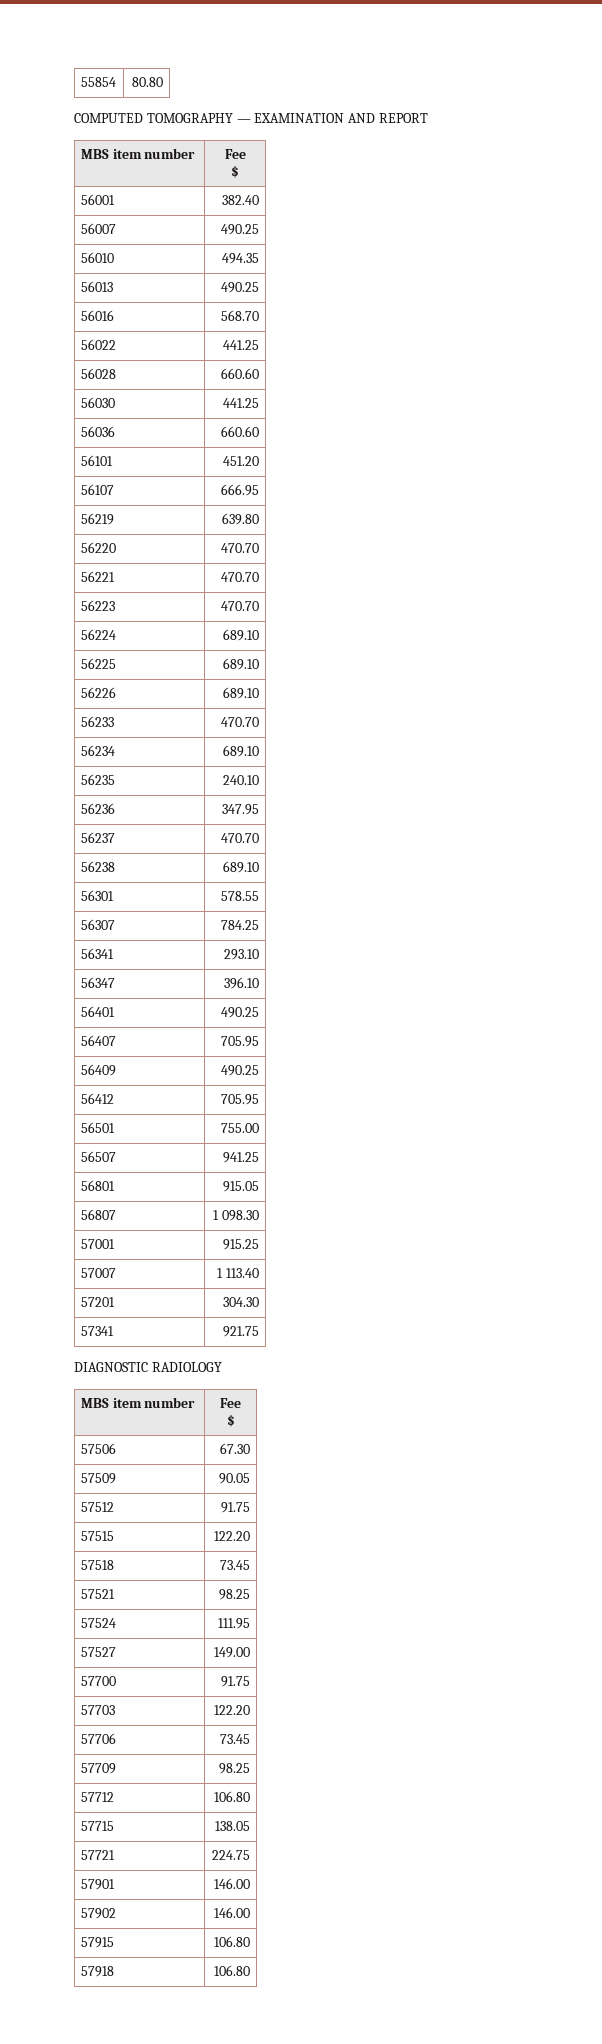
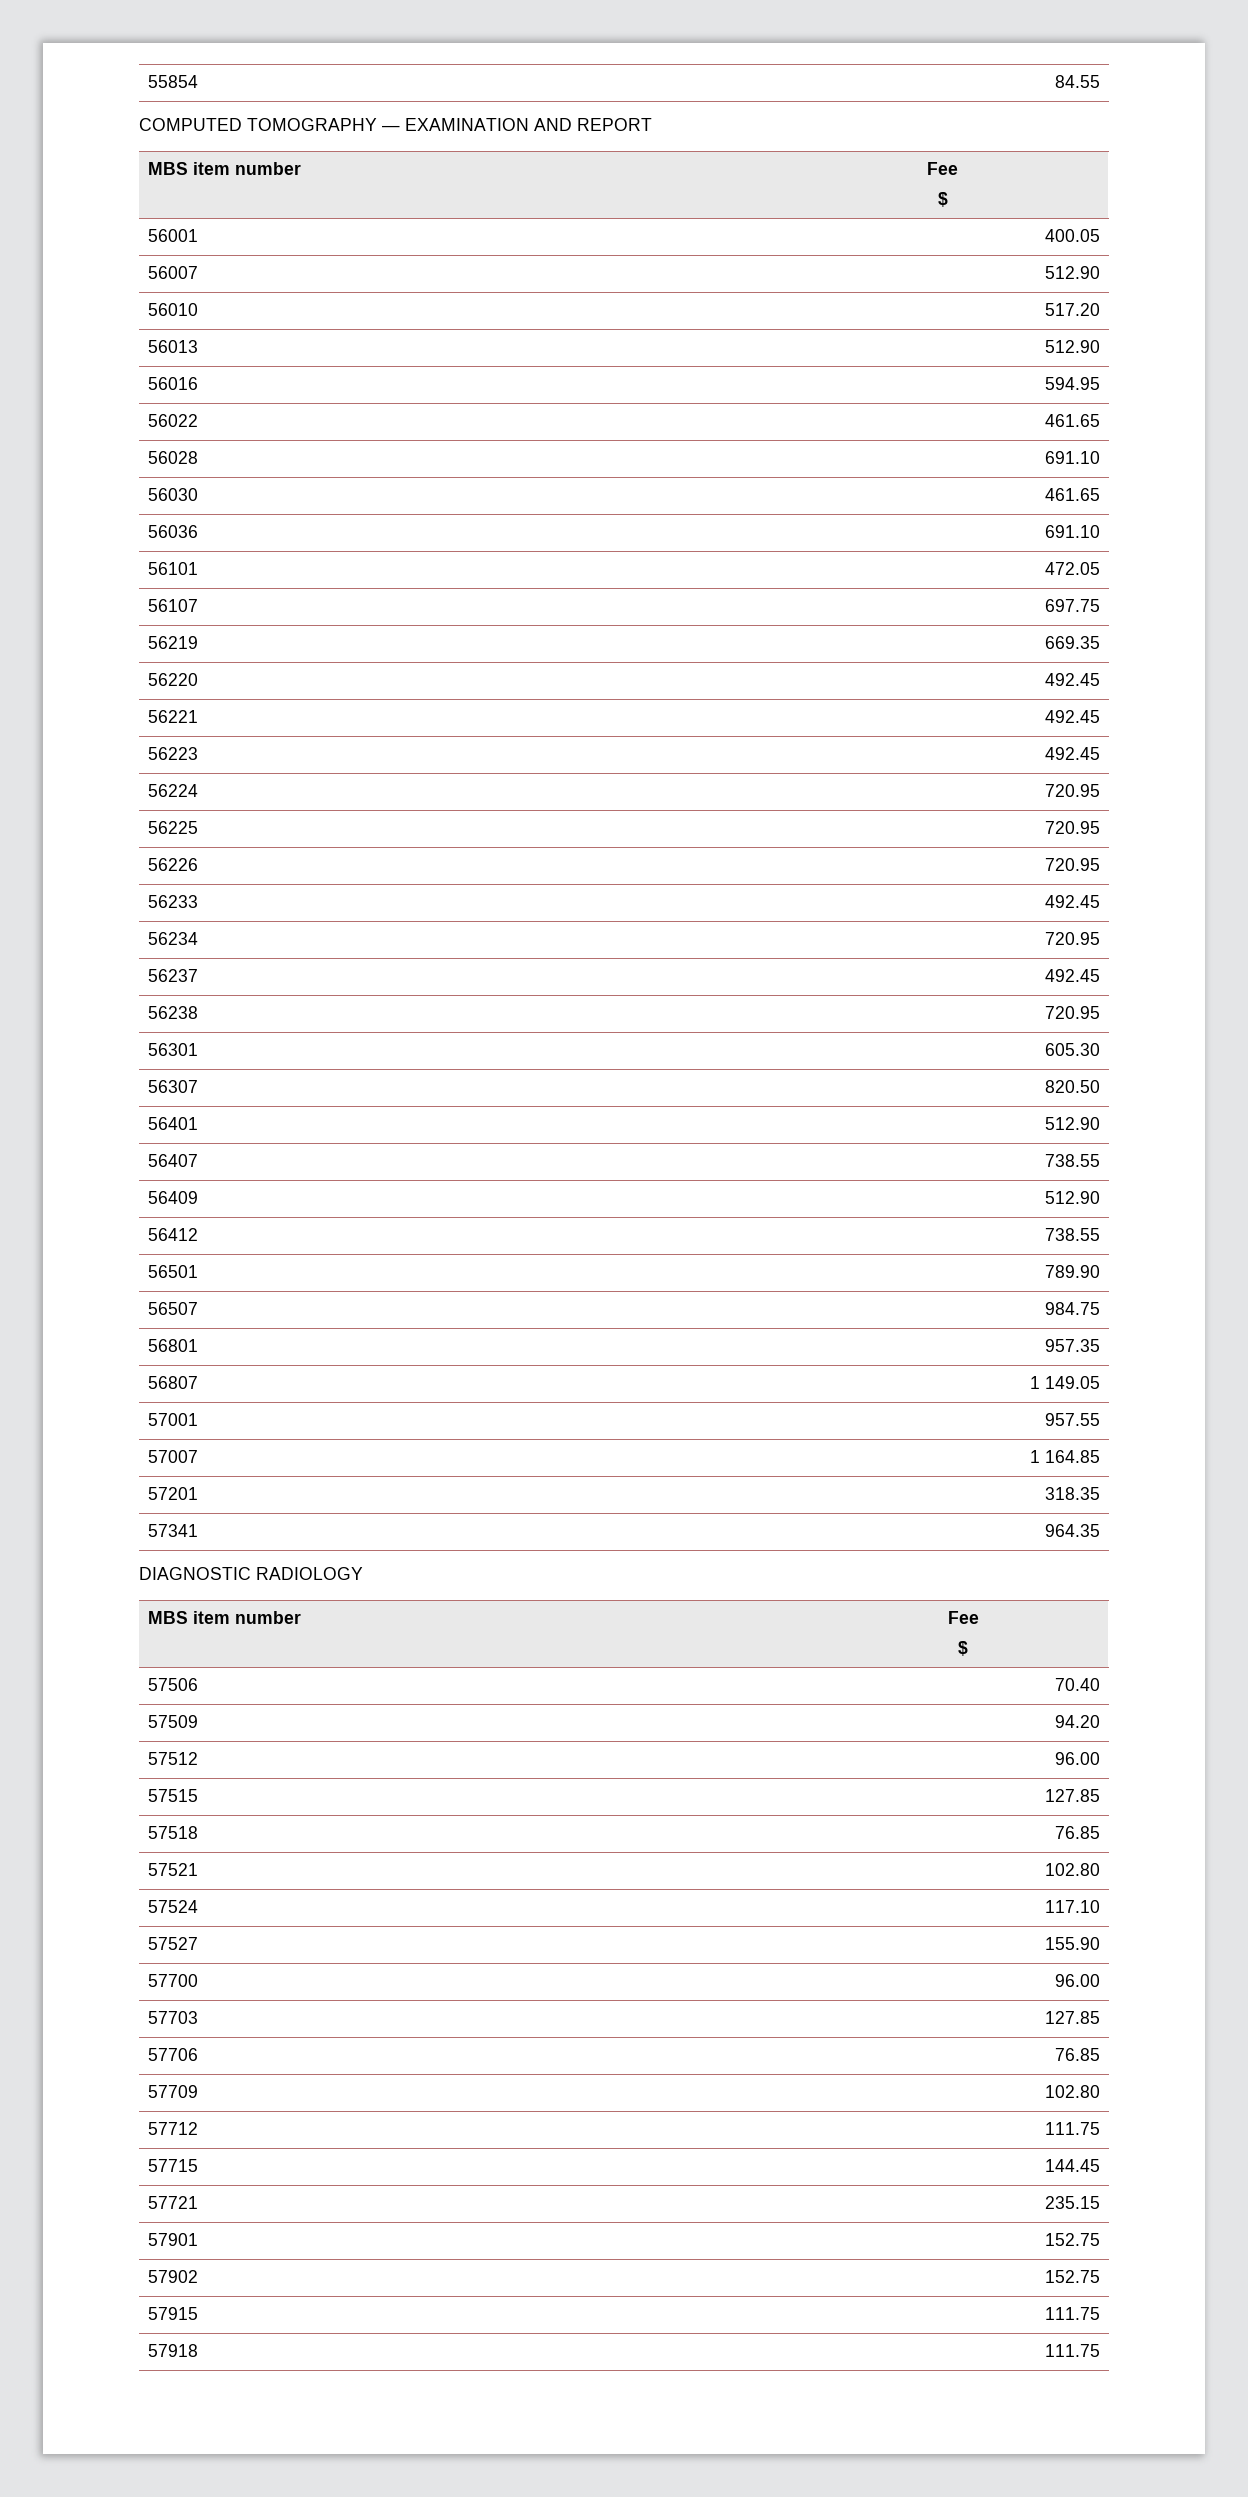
- 55854 | 80.80
+ 55854 | 84.55
- 56001 | 382.40
+ 56001 | 400.05
- 56007 | 490.25
+ 56007 | 512.90
- 56010 | 494.35
+ 56010 | 517.20
- 56013 | 490.25
+ 56013 | 512.90
- 56016 | 568.70
+ 56016 | 594.95
- 56022 | 441.25
+ 56022 | 461.65
- 56028 | 660.60
+ 56028 | 691.10
- 56030 | 441.25
+ 56030 | 461.65
- 56036 | 660.60
+ 56036 | 691.10
- 56101 | 451.20
+ 56101 | 472.05
- 56107 | 666.95
+ 56107 | 697.75
- 56219 | 639.80
+ 56219 | 669.35
- 56220 | 470.70
+ 56220 | 492.45
- 56221 | 470.70
+ 56221 | 492.45
- 56223 | 470.70
+ 56223 | 492.45
- 56224 | 689.10
+ 56224 | 720.95
- 56225 | 689.10
+ 56225 | 720.95
- 56226 | 689.10
+ 56226 | 720.95
- 56233 | 470.70
+ 56233 | 492.45
- 56234 | 689.10
- 56235 | 240.10
- 56236 | 347.95
+ 56234 | 720.95
- 56237 | 470.70
+ 56237 | 492.45
- 56238 | 689.10
+ 56238 | 720.95
- 56301 | 578.55
+ 56301 | 605.30
- 56307 | 784.25
- 56341 | 293.10
- 56347 | 396.10
+ 56307 | 820.50
- 56401 | 490.25
+ 56401 | 512.90
- 56407 | 705.95
+ 56407 | 738.55
- 56409 | 490.25
+ 56409 | 512.90
- 56412 | 705.95
+ 56412 | 738.55
- 56501 | 755.00
+ 56501 | 789.90
- 56507 | 941.25
+ 56507 | 984.75
- 56801 | 915.05
+ 56801 | 957.35
- 56807 | 1 098.30
+ 56807 | 1 149.05
- 57001 | 915.25
+ 57001 | 957.55
- 57007 | 1 113.40
+ 57007 | 1 164.85
- 57201 | 304.30
+ 57201 | 318.35
- 57341 | 921.75
+ 57341 | 964.35
- 57506 | 67.30
+ 57506 | 70.40
- 57509 | 90.05
+ 57509 | 94.20
- 57512 | 91.75
+ 57512 | 96.00
- 57515 | 122.20
+ 57515 | 127.85
- 57518 | 73.45
+ 57518 | 76.85
- 57521 | 98.25
+ 57521 | 102.80
- 57524 | 111.95
+ 57524 | 117.10
- 57527 | 149.00
+ 57527 | 155.90
- 57700 | 91.75
+ 57700 | 96.00
- 57703 | 122.20
+ 57703 | 127.85
- 57706 | 73.45
+ 57706 | 76.85
- 57709 | 98.25
+ 57709 | 102.80
- 57712 | 106.80
+ 57712 | 111.75
- 57715 | 138.05
+ 57715 | 144.45
- 57721 | 224.75
+ 57721 | 235.15
- 57901 | 146.00
+ 57901 | 152.75
- 57902 | 146.00
+ 57902 | 152.75
- 57915 | 106.80
+ 57915 | 111.75
- 57918 | 106.80
+ 57918 | 111.75

